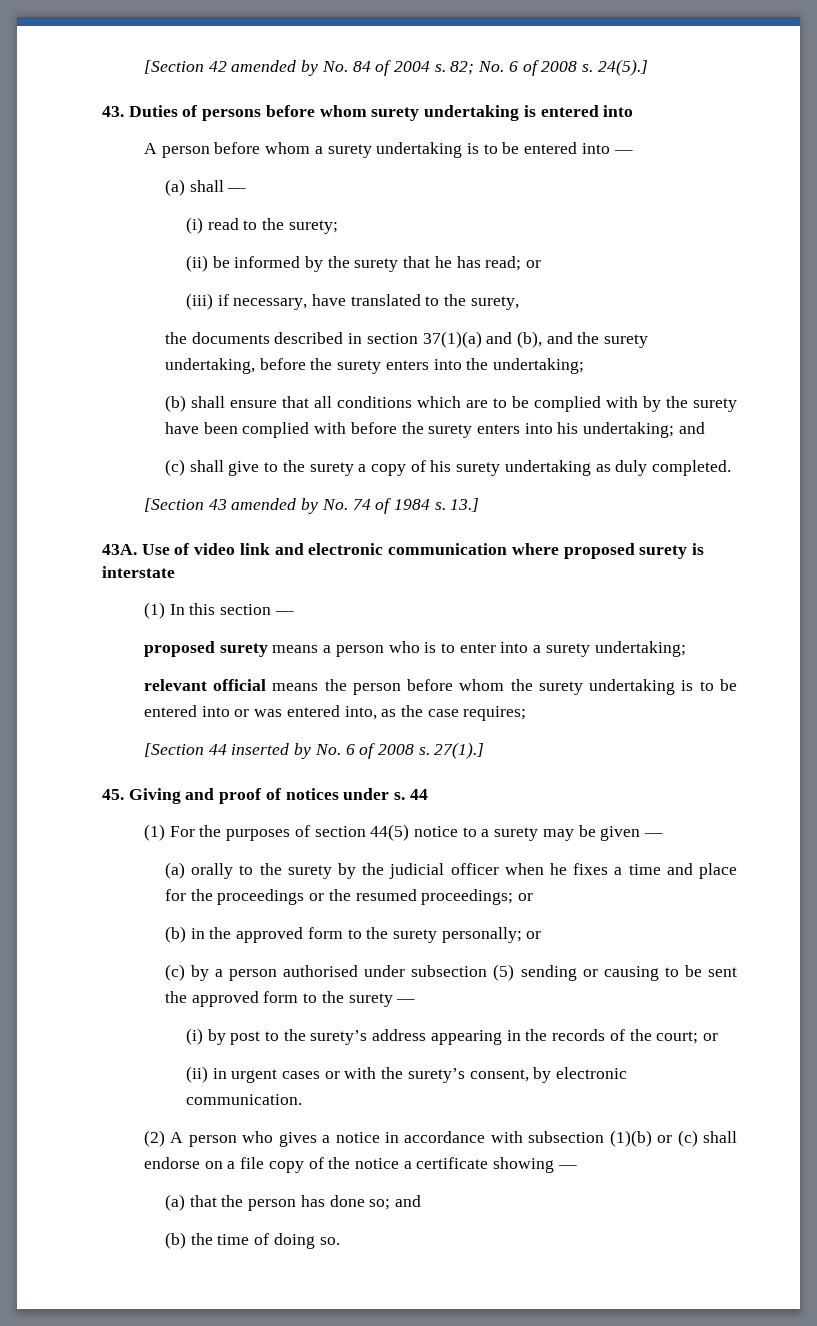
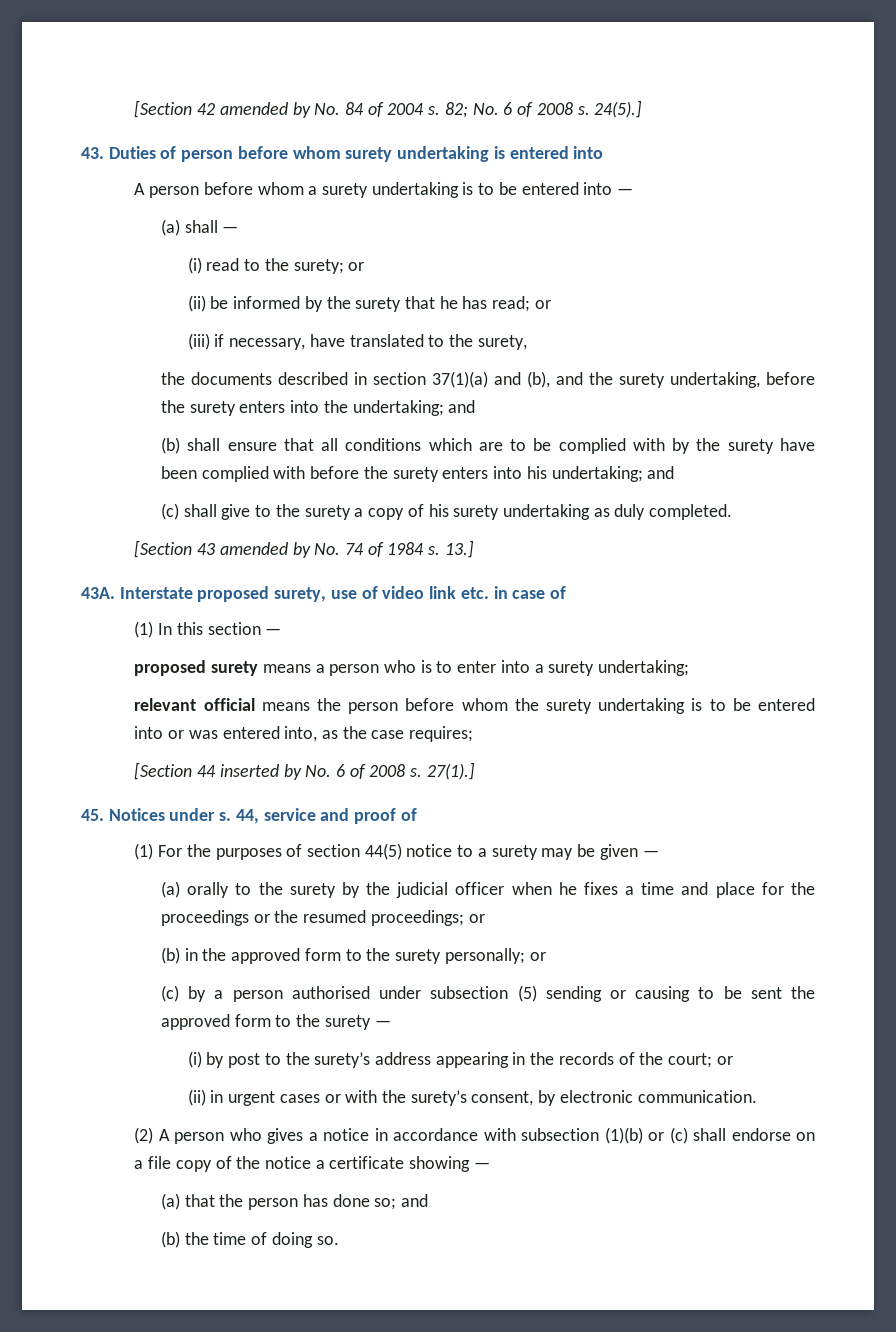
- 43. Duties of persons before whom surety undertaking is entered into
+ 43. Duties of person before whom surety undertaking is entered into
- (i) read to the surety;
+ (i) read to the surety; or
- the documents described in section 37(1)(a) and (b), and the surety undertaking, before the surety enters into the undertaking;
+ the documents described in section 37(1)(a) and (b), and the surety undertaking, before the surety enters into the undertaking; and
- Use of video link and electronic communication where proposed surety is interstate
+ Interstate proposed surety, use of video link etc. in case of
- 45. Giving and proof of notices under s. 44
+ 45. Notices under s. 44, service and proof of

